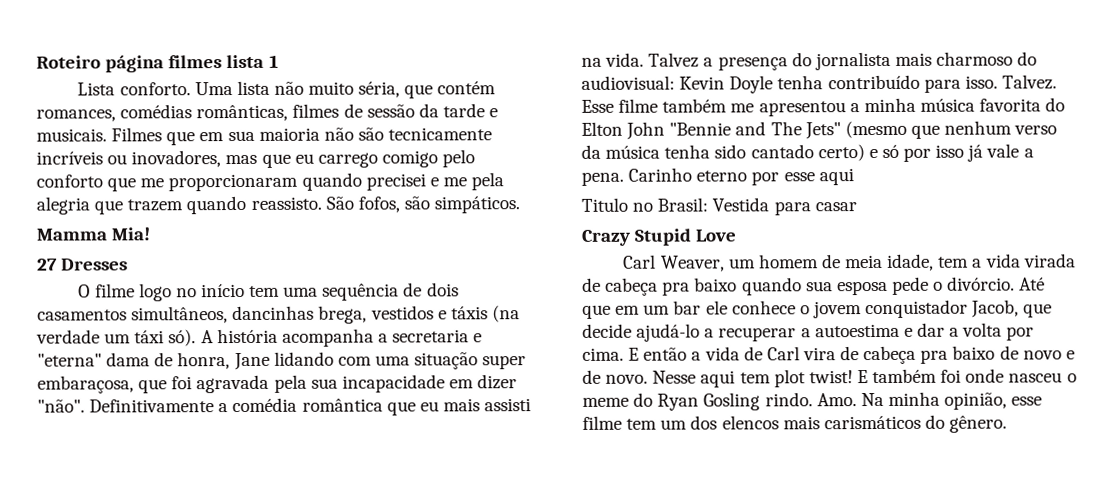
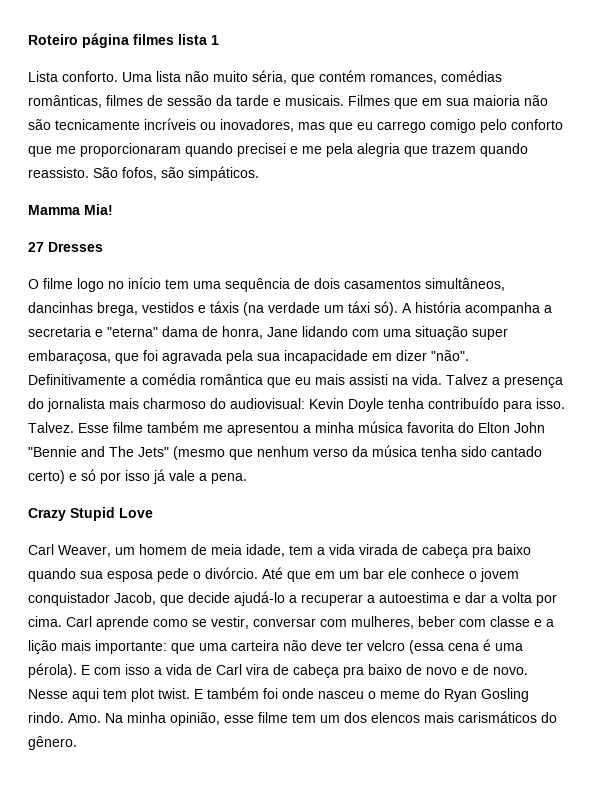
- Carinho eterno por esse aqui
- Titulo no Brasil: Vestida para casar
- E então a vida de Carl vira de cabeça pra baixo de novo e de novo.
+ Carl aprende como se vestir, conversar com mulheres, beber com classe e a lição mais importante: que uma carteira não deve ter velcro (essa cena é uma pérola). E com isso a vida de Carl vira de cabeça pra baixo de novo e de novo.
- Nesse aqui tem plot twist!
+ Nesse aqui tem plot twist.

